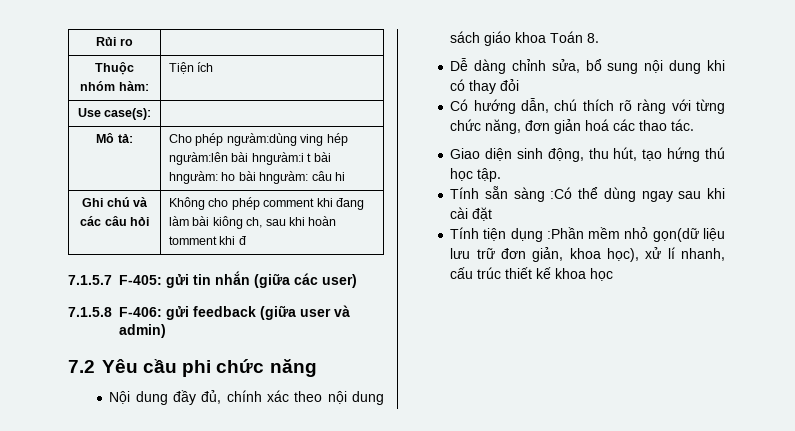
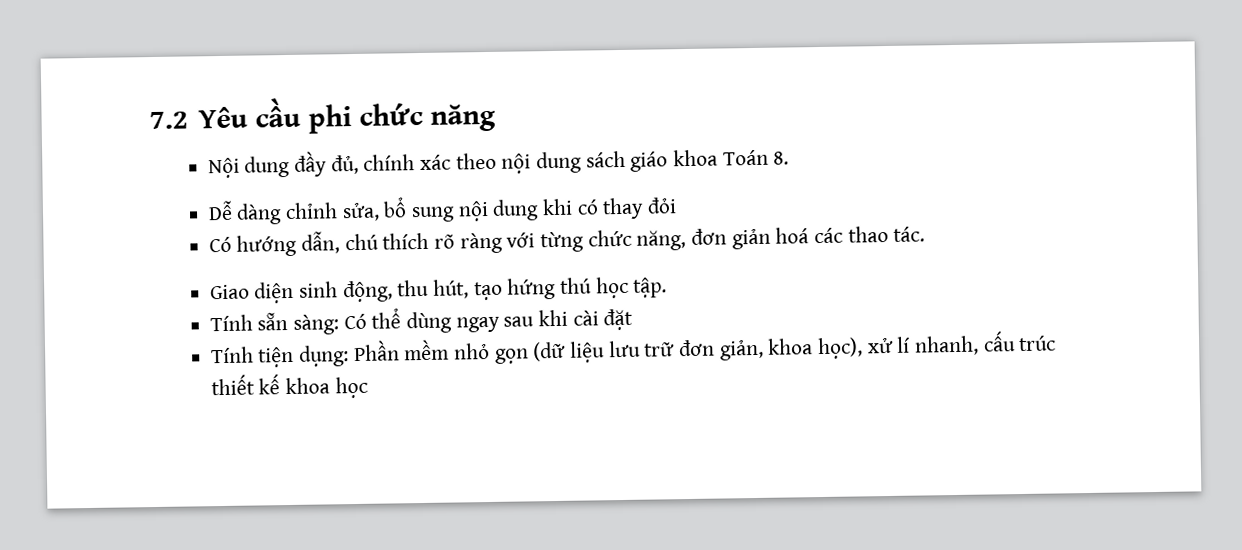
- Rủi ro |
- Thuộc nhóm hàm: | Tiện ích
- Use case(s): |
- Mô tả: | Cho phép ngưàm:dùng ving hép ngưàm:lên bài hngưàm:i t bài hngưàm: ho bài hngưàm: câu hi
- Ghi chú và các câu hỏi | Không cho phép comment khi đang làm bài kiông ch, sau khi hoàn tomment khi đ
- 7.1.5.7 F-405: gửi tin nhắn (giữa các user)
- 7.1.5.8 F-406: gửi feedback (giữa user và admin)
- Tính sẵn sàng :Có thể dùng ngay sau khi cài đặt
+ Tính sẵn sàng: Có thể dùng ngay sau khi cài đặt
- Tính tiện dụng :Phần mềm nhỏ gọn(dữ liệu lưu trữ đơn giản, khoa học), xử lí nhanh, cấu trúc thiết kế khoa học
+ Tính tiện dụng: Phần mềm nhỏ gọn (dữ liệu lưu trữ đơn giản, khoa học), xử lí nhanh, cấu trúc thiết kế khoa học

